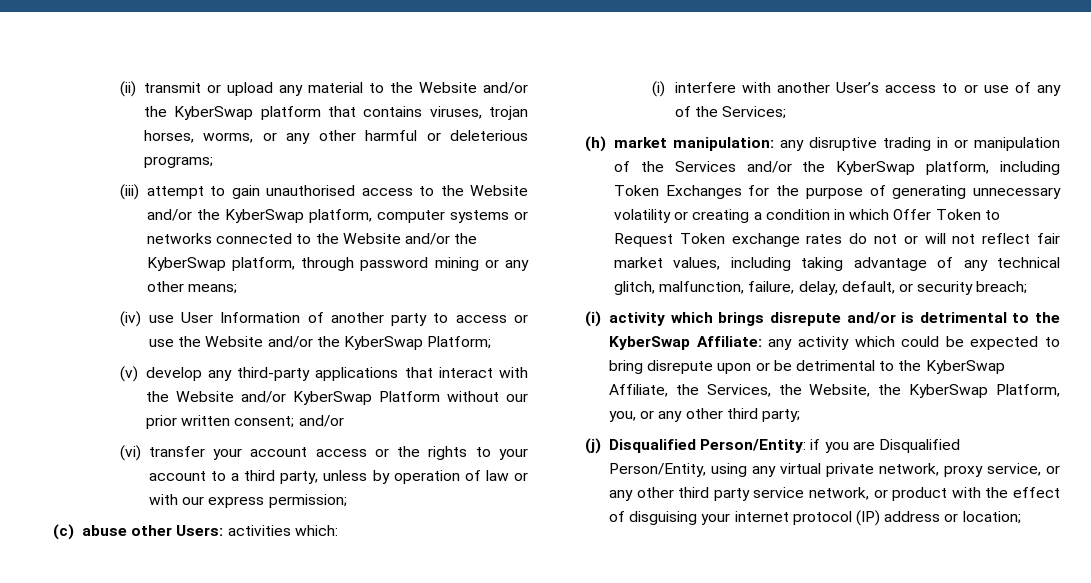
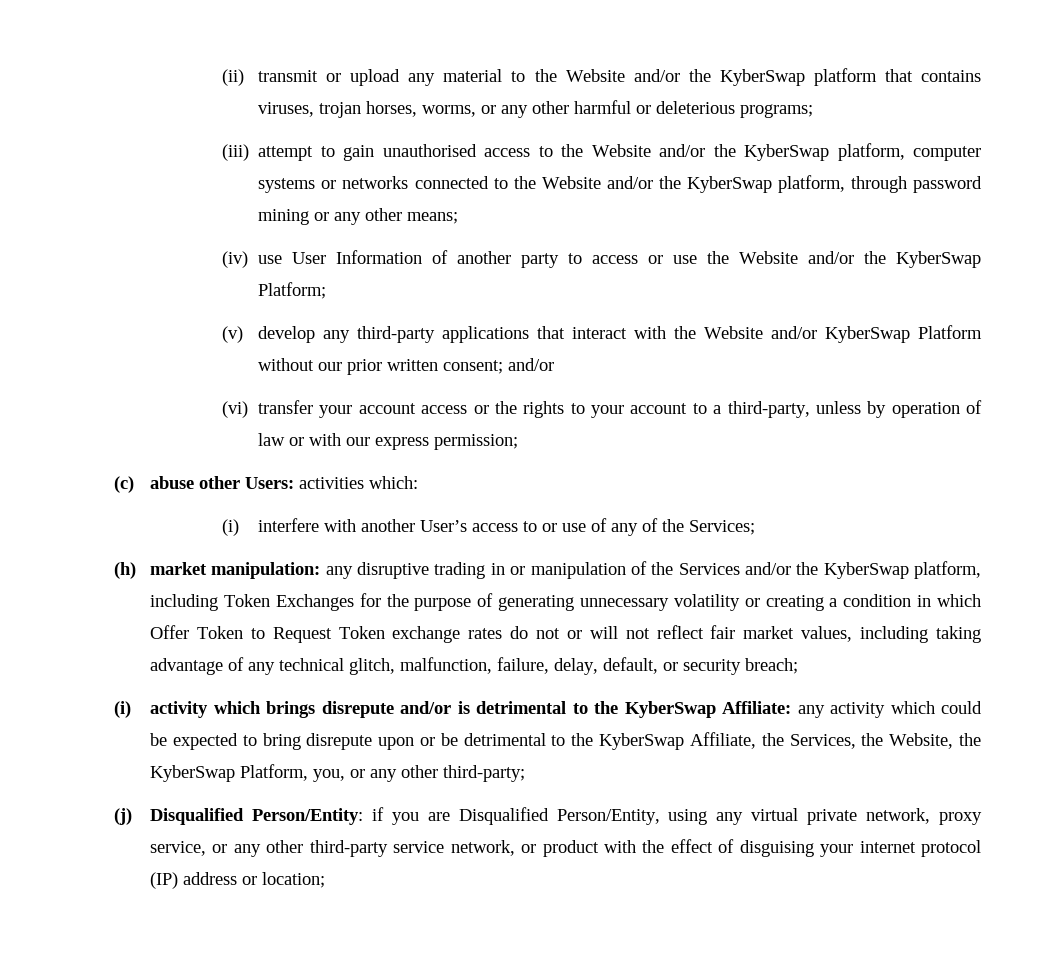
- (vi) transfer your account access or the rights to your account to a third party, unless by operation of law or with our express permission;
+ (vi) transfer your account access or the rights to your account to a third-party, unless by operation of law or with our express permission;
- (i) activity which brings disrepute and/or is detrimental to the KyberSwap Affiliate: any activity which could be expected to bring disrepute upon or be detrimental to the KyberSwap Affiliate, the Services, the Website, the KyberSwap Platform, you, or any other third party;
+ (i) activity which brings disrepute and/or is detrimental to the KyberSwap Affiliate: any activity which could be expected to bring disrepute upon or be detrimental to the KyberSwap Affiliate, the Services, the Website, the KyberSwap Platform, you, or any other third-party;
- (j) Disqualified Person/Entity: if you are Disqualified Person/Entity, using any virtual private network, proxy service, or any other third party service network, or product with the effect of disguising your internet protocol (IP) address or location;
+ (j) Disqualified Person/Entity: if you are Disqualified Person/Entity, using any virtual private network, proxy service, or any other third-party service network, or product with the effect of disguising your internet protocol (IP) address or location;

